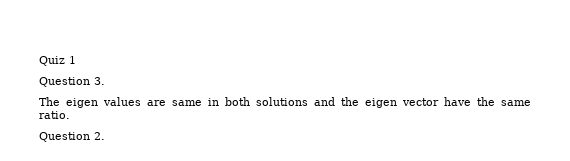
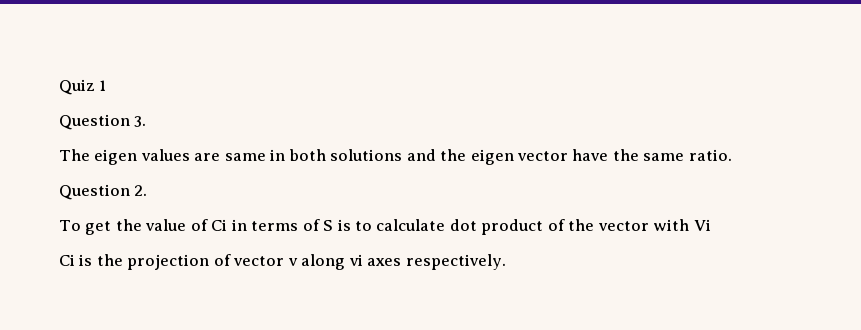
+ To get the value of Ci in terms of S is to calculate dot product of the vector with Vi
+ Ci is the projection of vector v along vi axes respectively.

